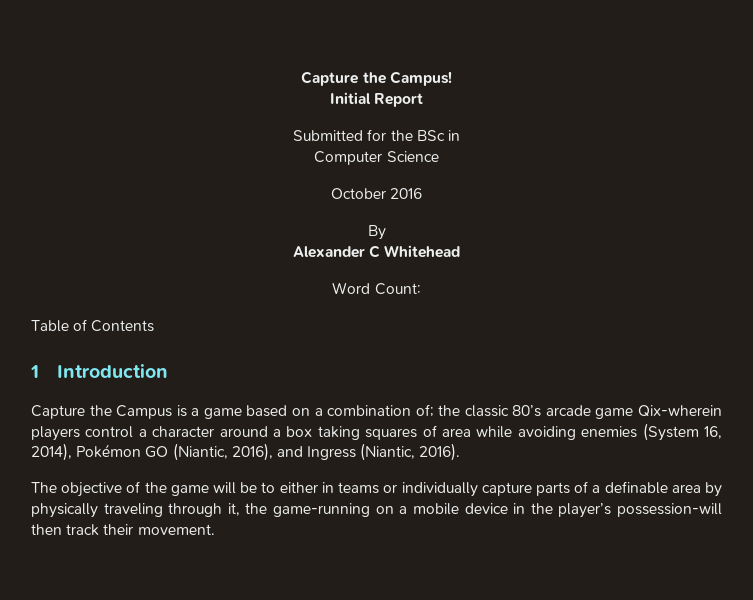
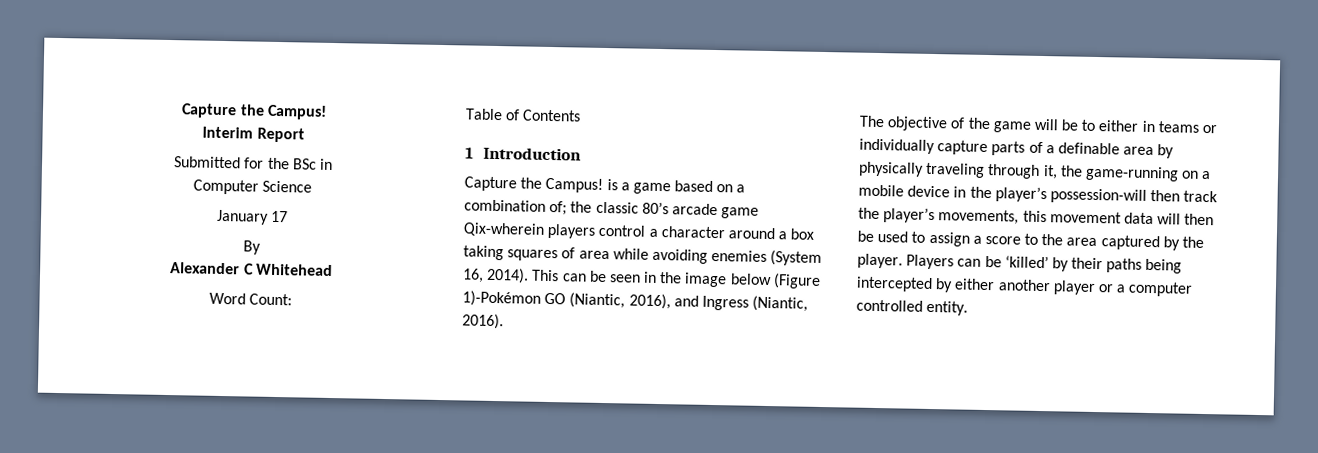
- Initial Report
+ Interim Report
- October 2016
+ January 17
- Capture the Campus is a game based on a combination of; the classic 80’s arcade game Qix-wherein players control a character around a box taking squares of area while avoiding enemies (System 16, 2014), Pokémon GO (Niantic, 2016), and Ingress (Niantic, 2016).
+ Capture the Campus! is a game based on a combination of; the classic 80’s arcade game Qix-wherein players control a character around a box taking squares of area while avoiding enemies (System 16, 2014). This can be seen in the image below (Figure 1)-Pokémon GO (Niantic, 2016), and Ingress (Niantic, 2016).
- The objective of the game will be to either in teams or individually capture parts of a definable area by physically traveling through it, the game-running on a mobile device in the player’s possession-will then track their movement.
+ The objective of the game will be to either in teams or individually capture parts of a definable area by physically traveling through it, the game-running on a mobile device in the player’s possession-will then track the player’s movements, this movement data will then be used to assign a score to the area captured by the player. Players can be ‘killed’ by their paths being intercepted by either another player or a computer controlled entity.

